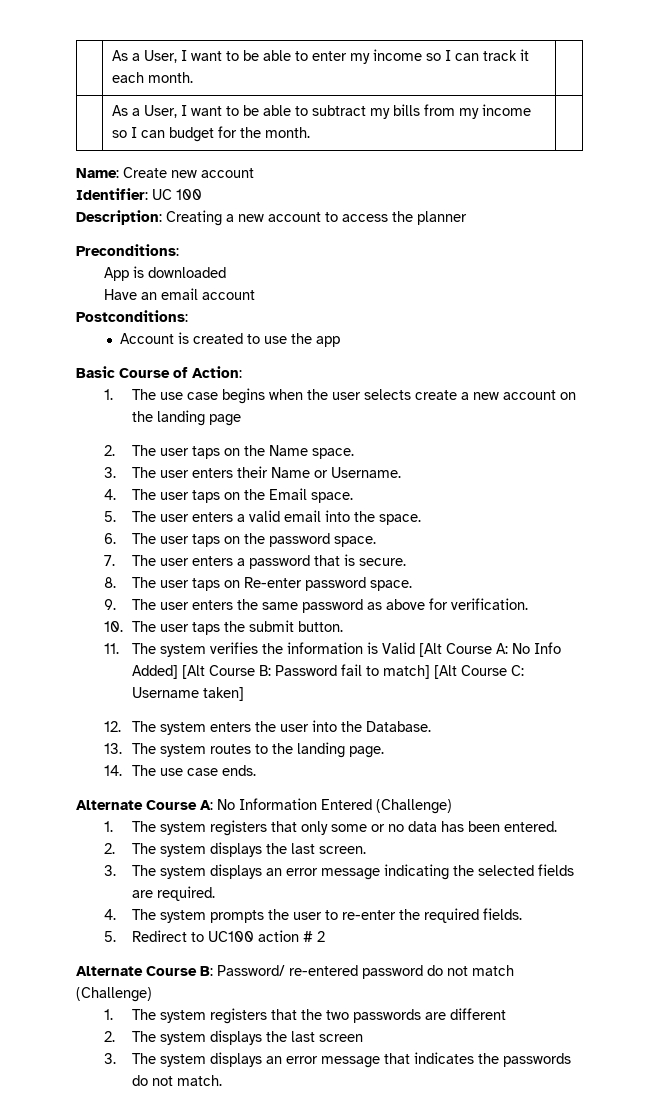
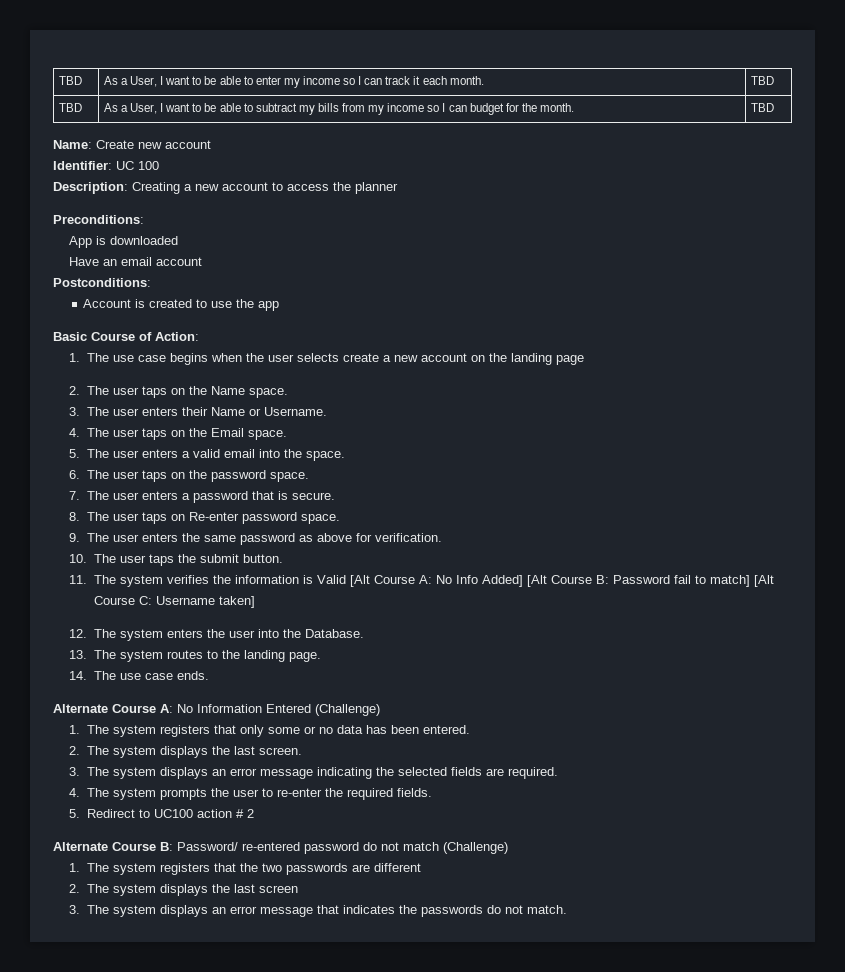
- | As a User, I want to be able to enter my income so I can track it each month. |
- | As a User, I want to be able to subtract my bills from my income so I can budget for the month. |
+ TBD | As a User, I want to be able to enter my income so I can track it each month. | TBD
+ TBD | As a User, I want to be able to subtract my bills from my income so I can budget for the month. | TBD

